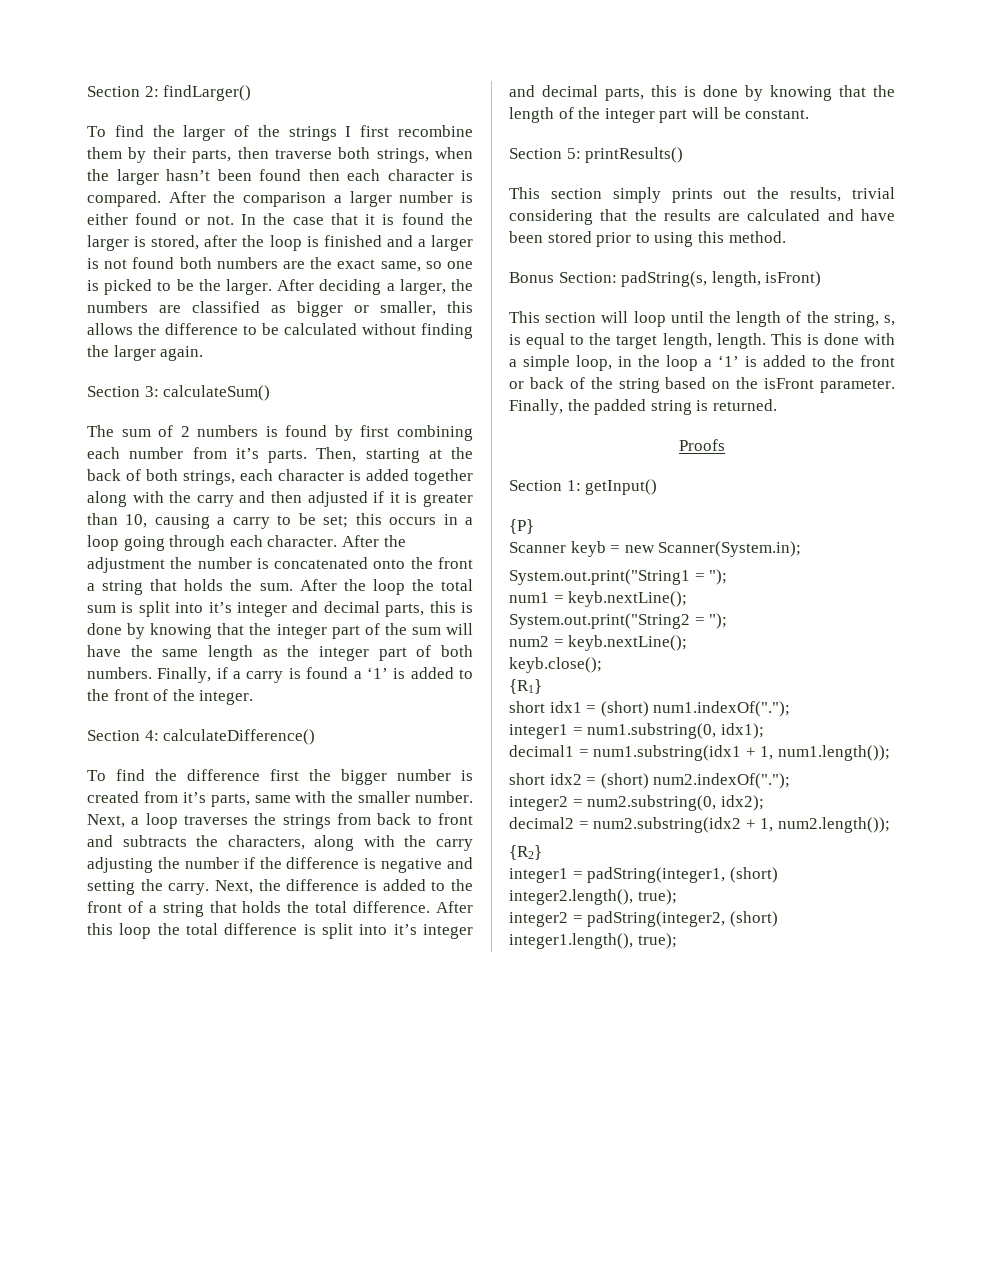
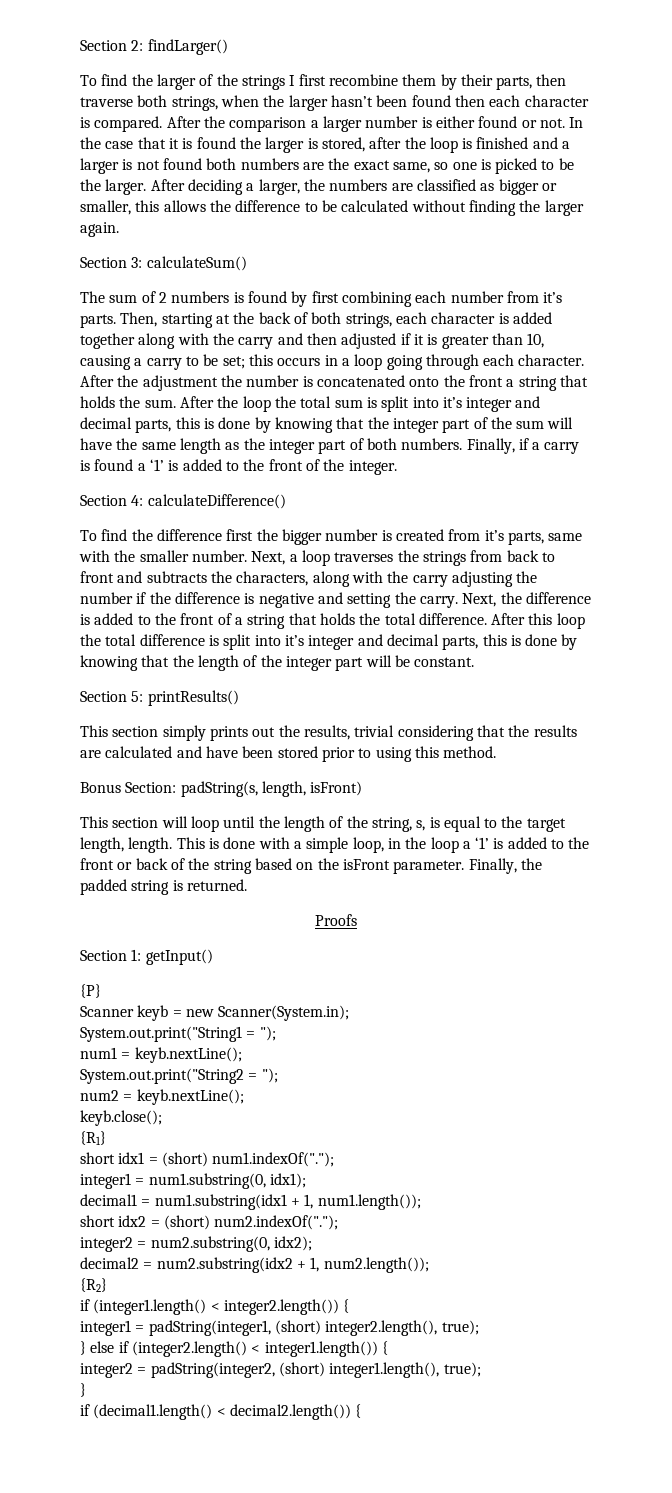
+ if (integer1.length() < integer2.length()) {
+ } else if (integer2.length() < integer1.length()) {
  integer2 = padString(integer2, (short) integer1.length(), true);
+ }
+ if (decimal1.length() < decimal2.length()) {

